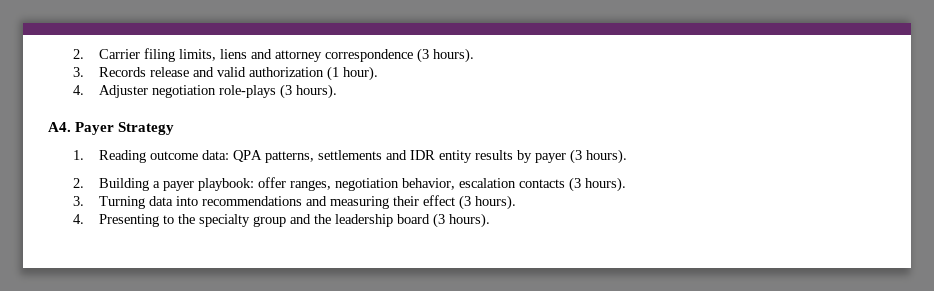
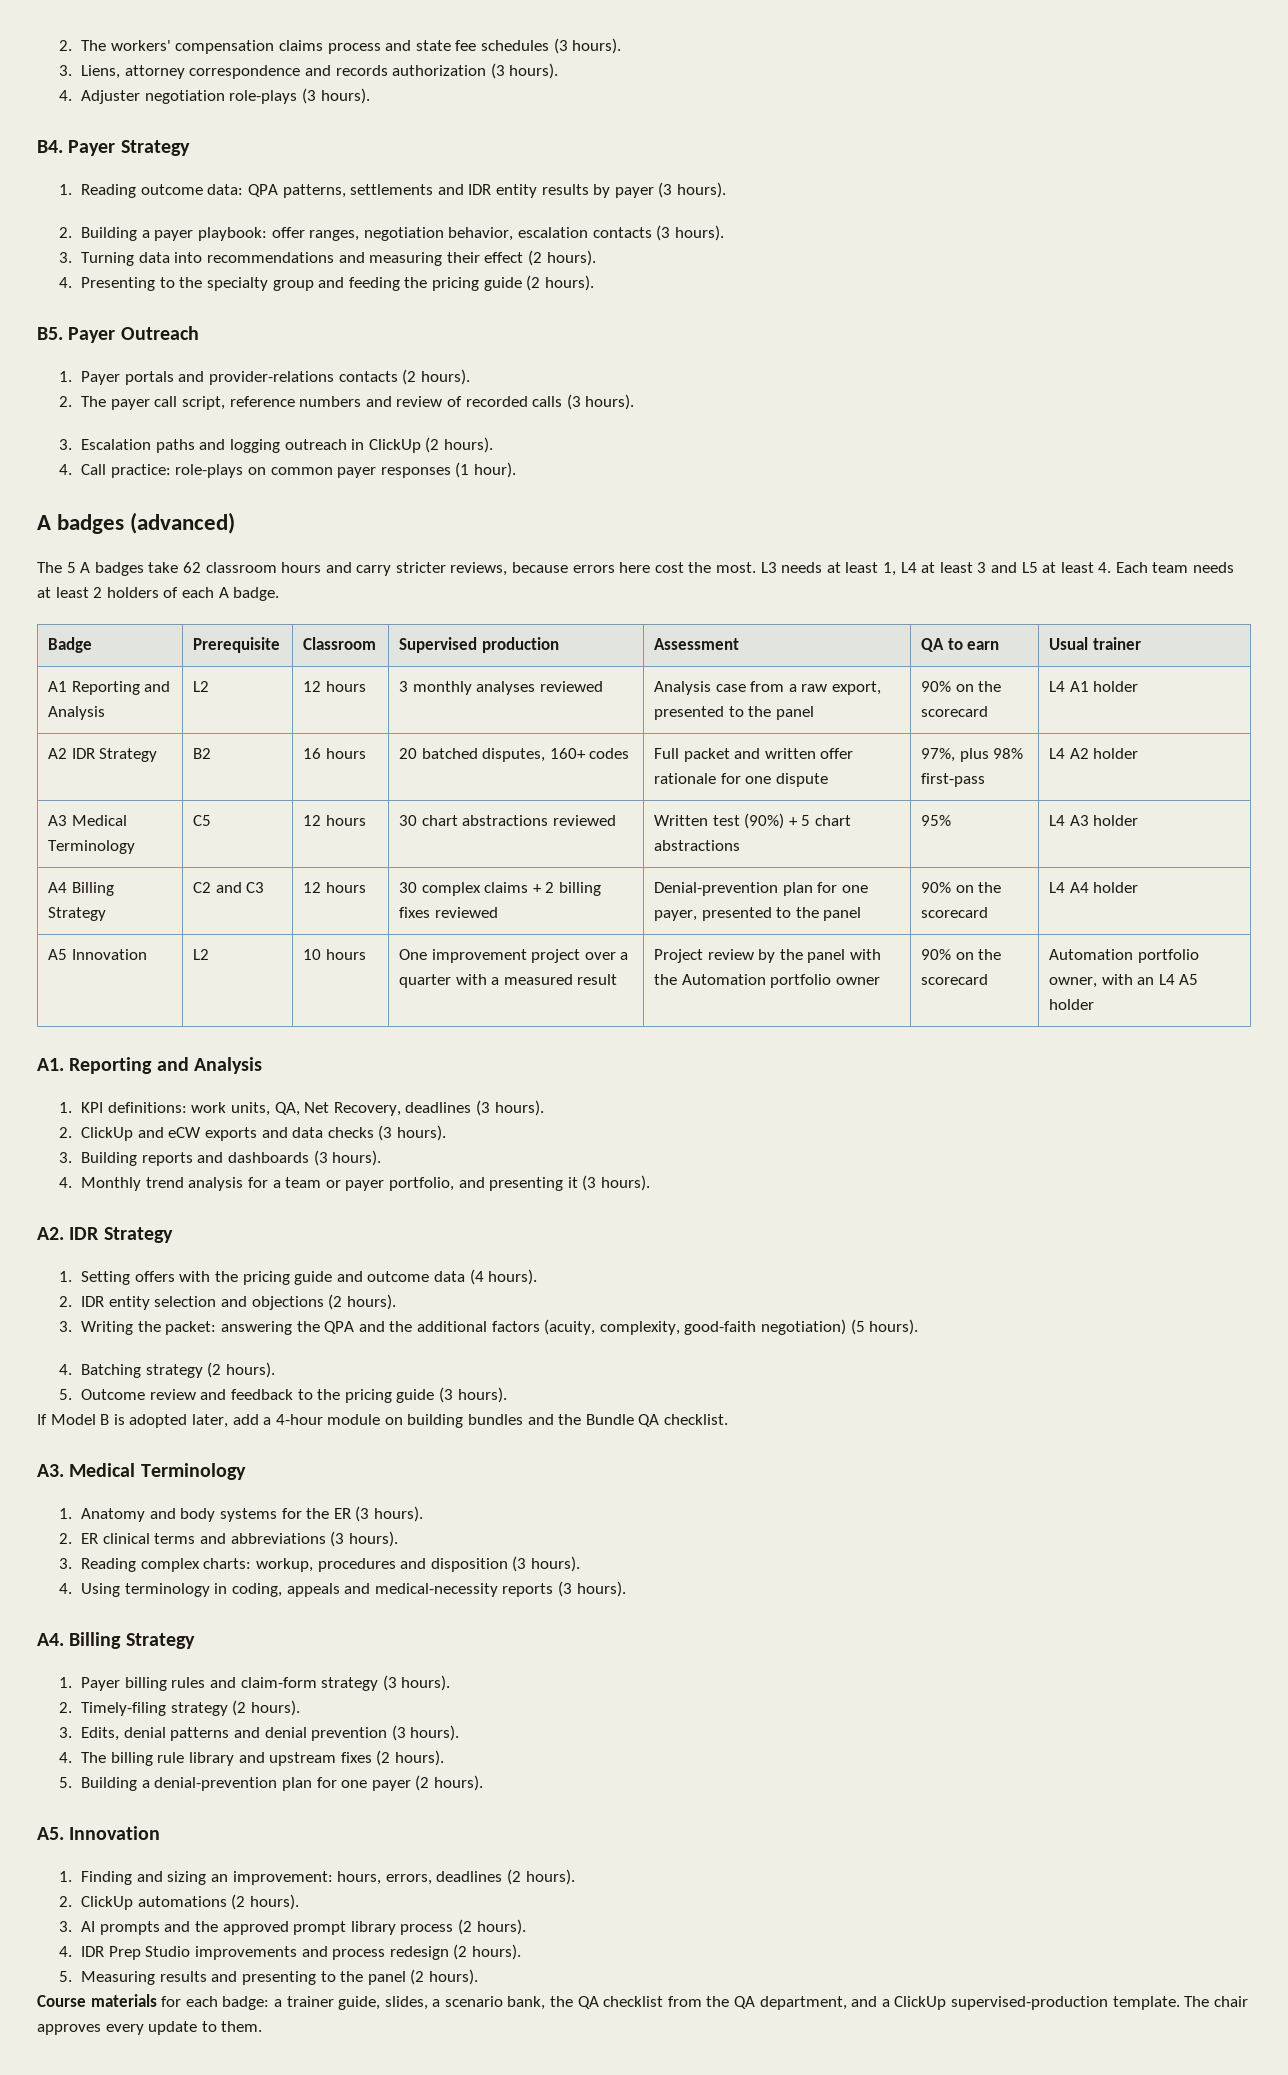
- 2. Carrier filing limits, liens and attorney correspondence (3 hours).
- 3. Records release and valid authorization (1 hour).
+ 2. The workers' compensation claims process and state fee schedules (3 hours).
+ 3. Liens, attorney correspondence and records authorization (3 hours).
- A4. Payer Strategy
+ B4. Payer Strategy
- 3. Turning data into recommendations and measuring their effect (3 hours).
+ 3. Turning data into recommendations and measuring their effect (2 hours).
- 4. Presenting to the specialty group and the leadership board (3 hours).
+ 4. Presenting to the specialty group and feeding the pricing guide (2 hours).
+ B5. Payer Outreach
+ 1. Payer portals and provider-relations contacts (2 hours).
+ 2. The payer call script, reference numbers and review of recorded calls (3 hours).
+ 3. Escalation paths and logging outreach in ClickUp (2 hours).
+ 4. Call practice: role-plays on common payer responses (1 hour).
+ A badges (advanced)
+ The 5 A badges take 62 classroom hours and carry stricter reviews, because errors here cost the most. L3 needs at least 1, L4 at least 3 and L5 at least 4. Each team needs at least 2 holders of each A badge.
+ Badge | Prerequisite | Classroom | Supervised production | Assessment | QA to earn | Usual trainer
+ A1 Reporting and Analysis | L2 | 12 hours | 3 monthly analyses reviewed | Analysis case from a raw export, presented to the panel | 90% on the scorecard | L4 A1 holder
+ A2 IDR Strategy | B2 | 16 hours | 20 batched disputes, 160+ codes | Full packet and written offer rationale for one dispute | 97%, plus 98% first-pass | L4 A2 holder
+ A3 Medical Terminology | C5 | 12 hours | 30 chart abstractions reviewed | Written test (90%) + 5 chart abstractions | 95% | L4 A3 holder
+ A4 Billing Strategy | C2 and C3 | 12 hours | 30 complex claims + 2 billing fixes reviewed | Denial-prevention plan for one payer, presented to the panel | 90% on the scorecard | L4 A4 holder
+ A5 Innovation | L2 | 10 hours | One improvement project over a quarter with a measured result | Project review by the panel with the Automation portfolio owner | 90% on the scorecard | Automation portfolio owner, with an L4 A5 holder
+ A1. Reporting and Analysis
+ 1. KPI definitions: work units, QA, Net Recovery, deadlines (3 hours).
+ 2. ClickUp and eCW exports and data checks (3 hours).
+ 3. Building reports and dashboards (3 hours).
+ 4. Monthly trend analysis for a team or payer portfolio, and presenting it (3 hours).
+ A2. IDR Strategy
+ 1. Setting offers with the pricing guide and outcome data (4 hours).
+ 2. IDR entity selection and objections (2 hours).
+ 3. Writing the packet: answering the QPA and the additional factors (acuity, complexity, good-faith negotiation) (5 hours).
+ 4. Batching strategy (2 hours).
+ 5. Outcome review and feedback to the pricing guide (3 hours).
+ If Model B is adopted later, add a 4-hour module on building bundles and the Bundle QA checklist.
+ A3. Medical Terminology
+ 1. Anatomy and body systems for the ER (3 hours).
+ 2. ER clinical terms and abbreviations (3 hours).
+ 3. Reading complex charts: workup, procedures and disposition (3 hours).
+ 4. Using terminology in coding, appeals and medical-necessity reports (3 hours).
+ A4. Billing Strategy
+ 1. Payer billing rules and claim-form strategy (3 hours).
+ 2. Timely-filing strategy (2 hours).
+ 3. Edits, denial patterns and denial prevention (3 hours).
+ 4. The billing rule library and upstream fixes (2 hours).
+ 5. Building a denial-prevention plan for one payer (2 hours).
+ A5. Innovation
+ 1. Finding and sizing an improvement: hours, errors, deadlines (2 hours).
+ 2. ClickUp automations (2 hours).
+ 3. AI prompts and the approved prompt library process (2 hours).
+ 4. IDR Prep Studio improvements and process redesign (2 hours).
+ 5. Measuring results and presenting to the panel (2 hours).
+ Course materials for each badge: a trainer guide, slides, a scenario bank, the QA checklist from the QA department, and a ClickUp supervised-production template. The chair approves every update to them.

